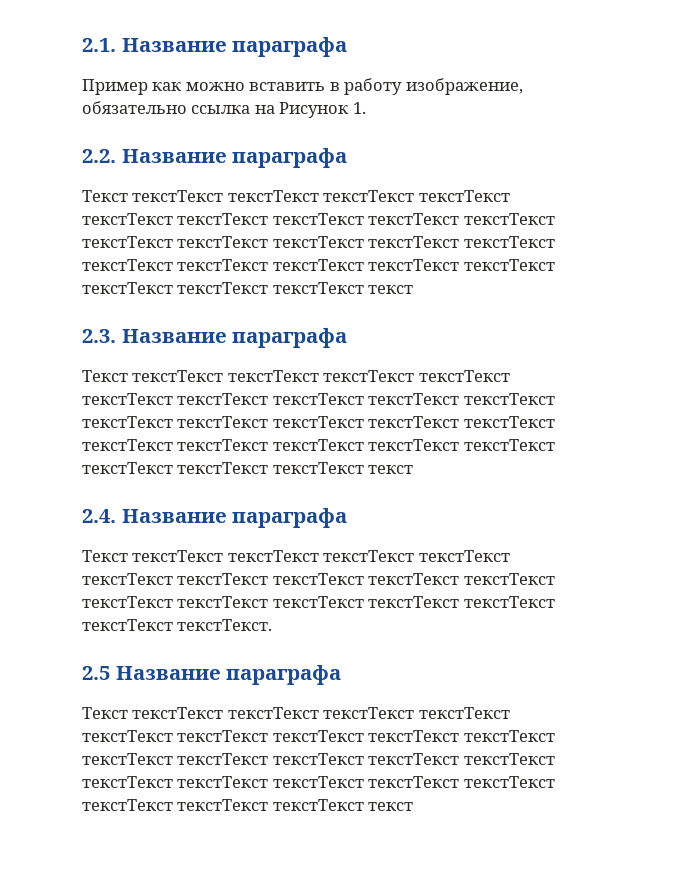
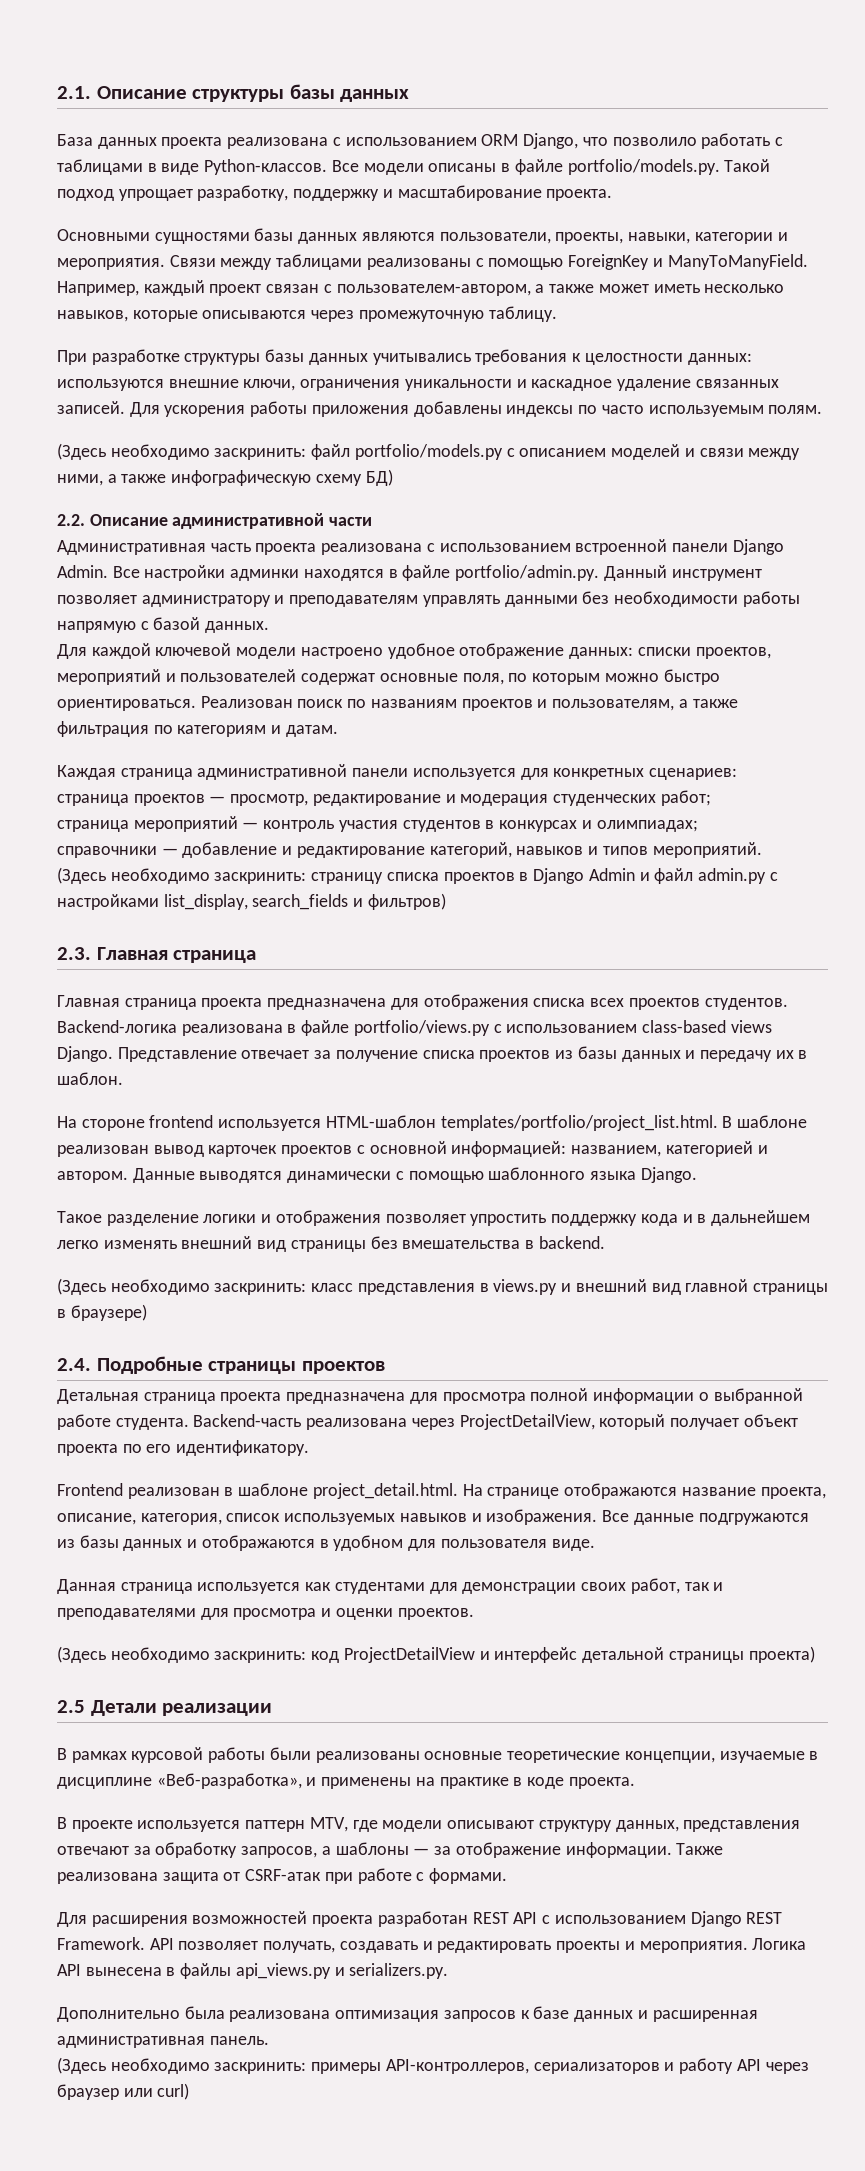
- 2.1. Название параграфа
- Пример как можно вставить в работу изображение, обязательно ссылка на Рисунок 1.
- 2.2. Название параграфа
- Текст текстТекст текстТекст текстТекст текстТекст текстТекст текстТекст текстТекст текстТекст текстТекст текстТекст текстТекст текстТекст текстТекст текстТекст текстТекст текстТекст текстТекст текстТекст текстТекст текстТекст текстТекст текстТекст текст
- 2.3. Название параграфа
- Текст текстТекст текстТекст текстТекст текстТекст текстТекст текстТекст текстТекст текстТекст текстТекст текстТекст текстТекст текстТекст текстТекст текстТекст текстТекст текстТекст текстТекст текстТекст текстТекст текстТекст текстТекст текстТекст текст
- 2.4. Название параграфа
- Текст текстТекст текстТекст текстТекст текстТекст текстТекст текстТекст текстТекст текстТекст текстТекст текстТекст текстТекст текстТекст текстТекст текстТекст текстТекст текстТекст.
- 2.5 Название параграфа
- Текст текстТекст текстТекст текстТекст текстТекст текстТекст текстТекст текстТекст текстТекст текстТекст текстТекст текстТекст текстТекст текстТекст текстТекст текстТекст текстТекст текстТекст текстТекст текстТекст текстТекст текстТекст текстТекст текст
+ 2.1. Описание структуры базы данных
+ База данных проекта реализована с использованием ORM Django, что позволило работать с таблицами в виде Python-классов. Все модели описаны в файле portfolio/models.py. Такой подход упрощает разработку, поддержку и масштабирование проекта.
+ Основными сущностями базы данных являются пользователи, проекты, навыки, категории и мероприятия. Связи между таблицами реализованы с помощью ForeignKey и ManyToManyField. Например, каждый проект связан с пользователем-автором, а также может иметь несколько навыков, которые описываются через промежуточную таблицу.
+ При разработке структуры базы данных учитывались требования к целостности данных: используются внешние ключи, ограничения уникальности и каскадное удаление связанных записей. Для ускорения работы приложения добавлены индексы по часто используемым полям.
+ (Здесь необходимо заскринить: файл portfolio/models.py с описанием моделей и связи между ними, а также инфографическую схему БД)
+ 2.2. Описание административной части
+ Административная часть проекта реализована с использованием встроенной панели Django Admin. Все настройки админки находятся в файле portfolio/admin.py. Данный инструмент позволяет администратору и преподавателям управлять данными без необходимости работы напрямую с базой данных.
+ Для каждой ключевой модели настроено удобное отображение данных: списки проектов, мероприятий и пользователей содержат основные поля, по которым можно быстро ориентироваться. Реализован поиск по названиям проектов и пользователям, а также фильтрация по категориям и датам.
+ Каждая страница административной панели используется для конкретных сценариев:
+ страница проектов — просмотр, редактирование и модерация студенческих работ;
+ страница мероприятий — контроль участия студентов в конкурсах и олимпиадах;
+ справочники — добавление и редактирование категорий, навыков и типов мероприятий.
+ (Здесь необходимо заскринить: страницу списка проектов в Django Admin и файл admin.py с настройками list_display, search_fields и фильтров)
+ 2.3. Главная страница
+ Главная страница проекта предназначена для отображения списка всех проектов студентов. Backend-логика реализована в файле portfolio/views.py с использованием class-based views Django. Представление отвечает за получение списка проектов из базы данных и передачу их в шаблон.
+ На стороне frontend используется HTML-шаблон templates/portfolio/project_list.html. В шаблоне реализован вывод карточек проектов с основной информацией: названием, категорией и автором. Данные выводятся динамически с помощью шаблонного языка Django.
+ Такое разделение логики и отображения позволяет упростить поддержку кода и в дальнейшем легко изменять внешний вид страницы без вмешательства в backend.
+ (Здесь необходимо заскринить: класс представления в views.py и внешний вид главной страницы в браузере)
+ 2.4. Подробные страницы проектов
+ Детальная страница проекта предназначена для просмотра полной информации о выбранной работе студента. Backend-часть реализована через ProjectDetailView, который получает объект проекта по его идентификатору.
+ Frontend реализован в шаблоне project_detail.html. На странице отображаются название проекта, описание, категория, список используемых навыков и изображения. Все данные подгружаются из базы данных и отображаются в удобном для пользователя виде.
+ Данная страница используется как студентами для демонстрации своих работ, так и преподавателями для просмотра и оценки проектов.
+ (Здесь необходимо заскринить: код ProjectDetailView и интерфейс детальной страницы проекта)
+ 2.5 Детали реализации
+ В рамках курсовой работы были реализованы основные теоретические концепции, изучаемые в дисциплине «Веб-разработка», и применены на практике в коде проекта.
+ В проекте используется паттерн MTV, где модели описывают структуру данных, представления отвечают за обработку запросов, а шаблоны — за отображение информации. Также реализована защита от CSRF-атак при работе с формами.
+ Для расширения возможностей проекта разработан REST API с использованием Django REST Framework. API позволяет получать, создавать и редактировать проекты и мероприятия. Логика API вынесена в файлы api_views.py и serializers.py.
+ Дополнительно была реализована оптимизация запросов к базе данных и расширенная административная панель.
+ (Здесь необходимо заскринить: примеры API-контроллеров, сериализаторов и работу API через браузер или curl)

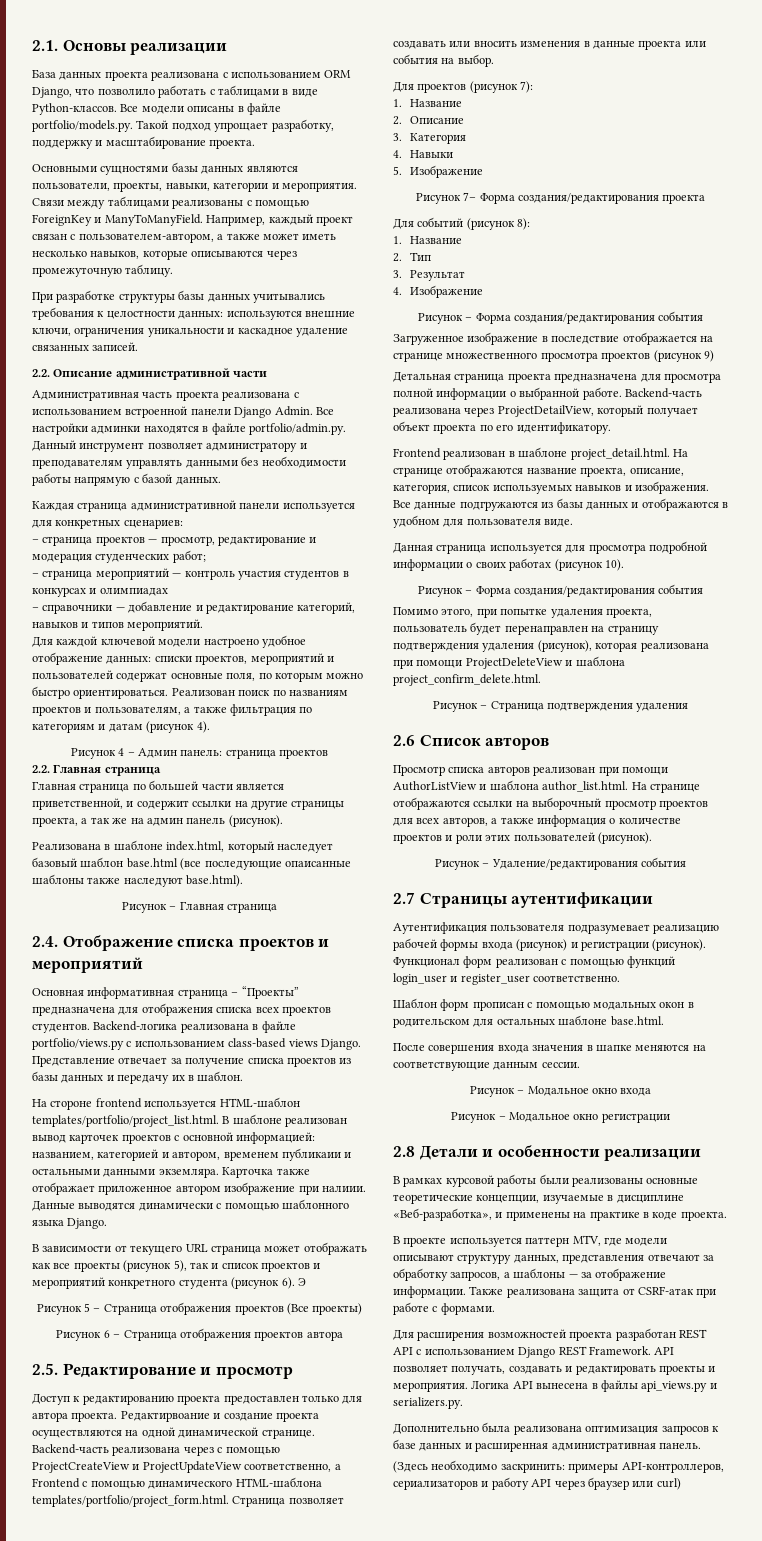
- 2.1. Описание структуры базы данных
+ 2.1. Основы реализации
- Для ускорения работы приложения добавлены индексы по часто используемым полям.
- (Здесь необходимо заскринить: файл portfolio/models.py с описанием моделей и связи между ними, а также инфографическую схему БД)
+ Каждая страница административной панели используется для конкретных сценариев:
+ – страница проектов — просмотр, редактирование и модерация студенческих работ;
+ – страница мероприятий — контроль участия студентов в конкурсах и олимпиадах
+ – справочники — добавление и редактирование категорий, навыков и типов мероприятий.
- Реализован поиск по названиям проектов и пользователям, а также фильтрация по категориям и датам.
- Каждая страница административной панели используется для конкретных сценариев:
- страница проектов — просмотр, редактирование и модерация студенческих работ;
- страница мероприятий — контроль участия студентов в конкурсах и олимпиадах;
- справочники — добавление и редактирование категорий, навыков и типов мероприятий.
- (Здесь необходимо заскринить: страницу списка проектов в Django Admin и файл admin.py с настройками list_display, search_fields и фильтров)
- 2.3. Главная страница
- Главная страница проекта предназначена для отображения списка всех проектов студентов.
+ Реализован поиск по названиям проектов и пользователям, а также фильтрация по категориям и датам (рисунок 4).
+ Рисунок 4 – Админ панель: страница проектов
+ 2.2. Главная страница
+ Главная страница по большей части является приветственной, и содержит ссылки на другие страницы проекта, а так же на админ панель (рисунок).
+ Реализована в шаблоне index.html, который наследует базовый шаблон base.html (все последующие опаисанные шаблоны также наследуют base.html).
+ Рисунок – Главная страница
+ 2.4. Отображение списка проектов и мероприятий
+ Основная информативная страница – “Проекты” предназначена для отображения списка всех проектов студентов.
- На стороне frontend используется HTML-шаблон templates/portfolio/project_list.html. В шаблоне реализован вывод карточек проектов с основной информацией: названием, категорией и автором.
+ На стороне frontend используется HTML-шаблон templates/portfolio/project_list.html. В шаблоне реализован вывод карточек проектов с основной информацией: названием, категорией и автором, временем публикаии и остальными данными экземляра. Карточка также отображает приложенное автором изображение при налиии.
- Такое разделение логики и отображения позволяет упростить поддержку кода и в дальнейшем легко изменять внешний вид страницы без вмешательства в backend.
- (Здесь необходимо заскринить: класс представления в views.py и внешний вид главной страницы в браузере)
- 2.4. Подробные страницы проектов
+ В зависимости от текущего URL страница может отображать как все проекты (рисунок 5), так и список проектов и мероприятий конкретного студента (рисунок 6). Э
+ Рисунок 5 – Страница отображения проектов (Все проекты)
+ Рисунок 6 – Страница отображения проектов автора
+ 2.5. Редактирование и просмотр
+ Доступ к редактированию проекта предоставлен только для автора проекта. Редактирвоание и создание проекта осуществляются на одной динамической странице. Backend-часть реализована через с помощью ProjectCreateView и ProjectUpdateView соответственно, а Frontend c помощью динамического HTML-шаблона templates/portfolio/project_form.html. Страница позволяет создавать или вносить изменения в данные проекта или события на выбор.
+ Для проектов (рисунок 7):
+ 1. Название
+ 2. Описание
+ 3. Категория
+ 4. Навыки
+ 5. Изображение
+ Рисунок 7– Форма создания/редактирования проекта
+ Для событий (рисунок 8):
+ 1. Название
+ 2. Тип
+ 3. Результат
+ 4. Изображение
+ Рисунок – Форма создания/редактирования события
+ Загруженное изображение в последствие отображается на странице множественного просмотра проектов (рисунок 9)
- Детальная страница проекта предназначена для просмотра полной информации о выбранной работе студента.
+ Детальная страница проекта предназначена для просмотра полной информации о выбранной работе.
- Данная страница используется как студентами для демонстрации своих работ, так и преподавателями для просмотра и оценки проектов.
- (Здесь необходимо заскринить: код ProjectDetailView и интерфейс детальной страницы проекта)
- 2.5 Детали реализации
+ Данная страница используется для просмотра подробной информации о своих работах (рисунок 10).
+ Рисунок – Форма создания/редактирования события
+ Помимо этого, при попытке удаления проекта, пользователь будет перенаправлен на страницу подтверждения удаления (рисунок), которая реализована при помощи ProjectDeleteView и шаблона project_confirm_delete.html.
+ Рисунок – Страница подтверждения удаления
+ 2.6 Список авторов
+ Просмотр списка авторов реализован при помощи AuthorListView и шаблона author_list.html. На странице отображаются ссылки на выборочный просмотр проектов для всех авторов, а также информация о количестве проектов и роли этих пользователей (рисунок).
+ Рисунок – Удаление/редактирования события
+ 2.7 Страницы аутентификации
+ Аутентификация пользователя подразумевает реализацию рабочей формы входа (рисунок) и регистрации (рисунок). Функционал форм реализован с помощью функций login_user и register_user соответственно.
+ Шаблон форм прописан с помощью модальных окон в родительском для остальных шаблоне base.html.
+ После совершения входа значения в шапке меняются на соответствующие данным сессии.
+ Рисунок – Модальное окно входа
+ Рисунок – Модальное окно регистрации
+ 2.8 Детали и особенности реализации

